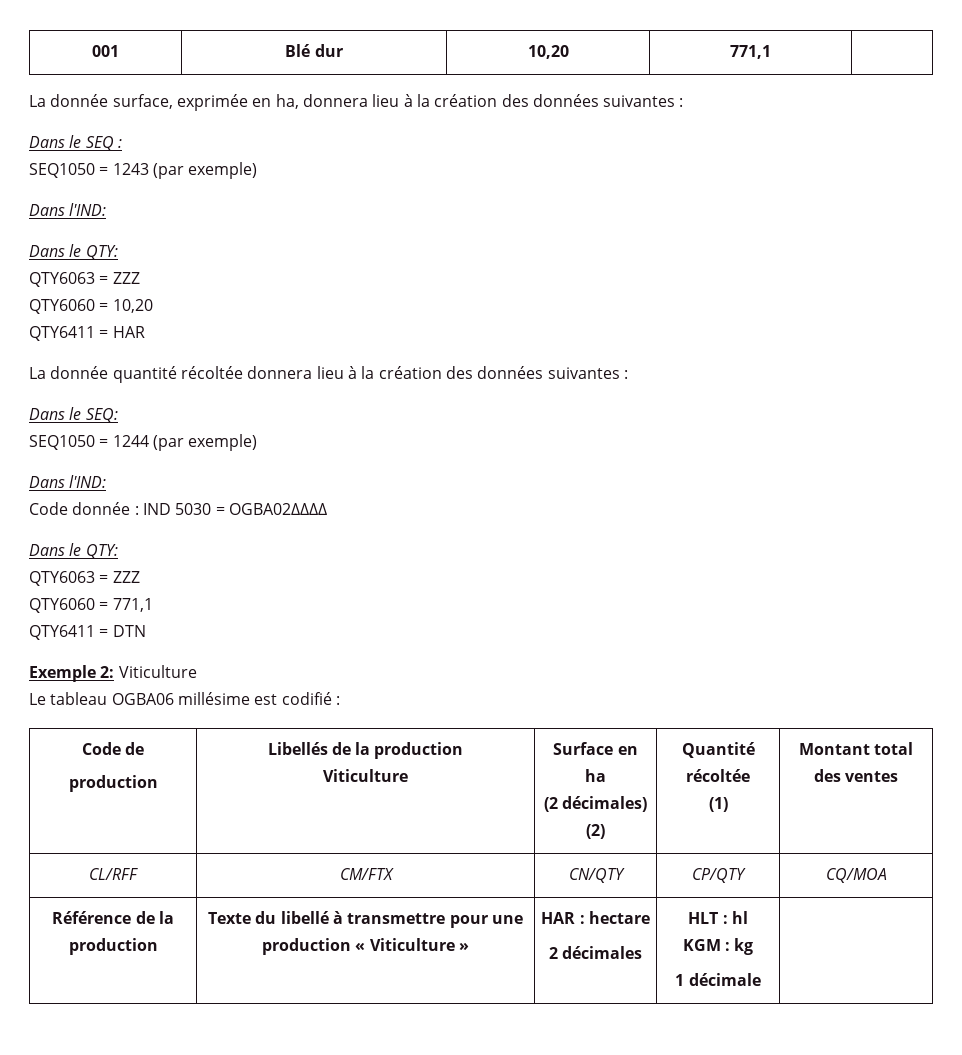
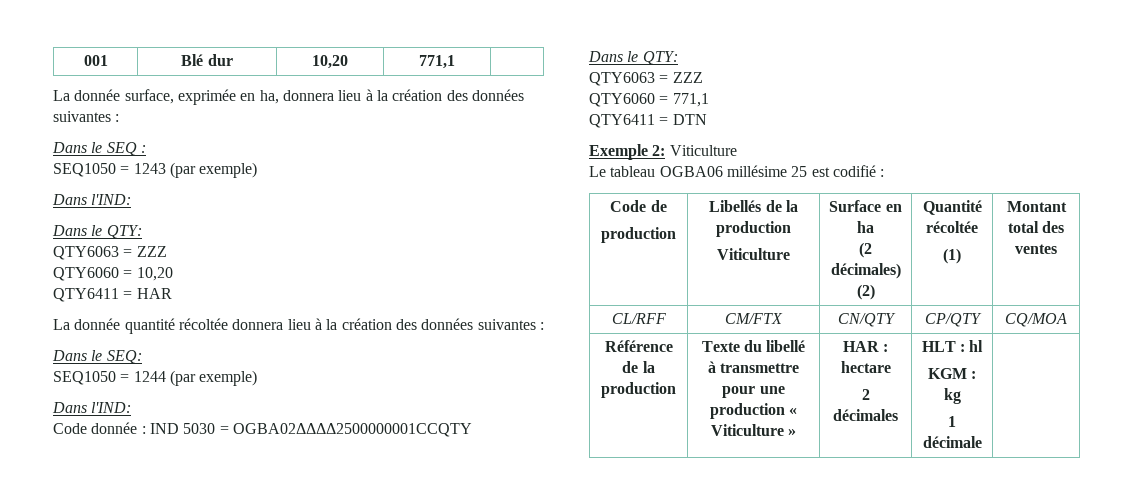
- Code donnée : IND 5030 = OGBA02ΔΔΔΔ
+ Code donnée : IND 5030 = OGBA02ΔΔΔΔ2500000001CCQTY
- Le tableau OGBA06 millésime est codifié :
+ Le tableau OGBA06 millésime 25 est codifié :

